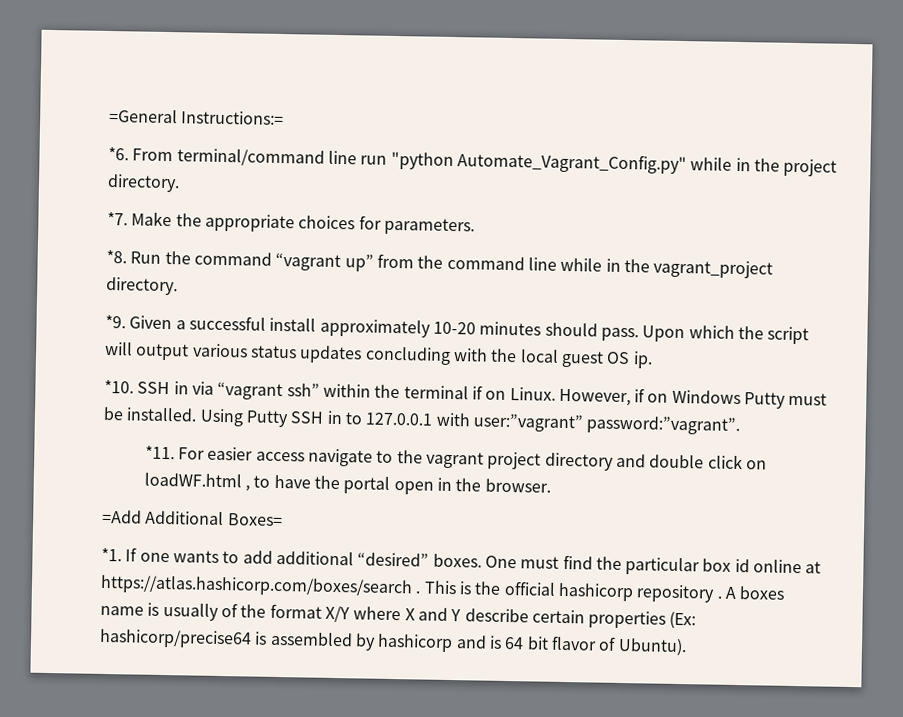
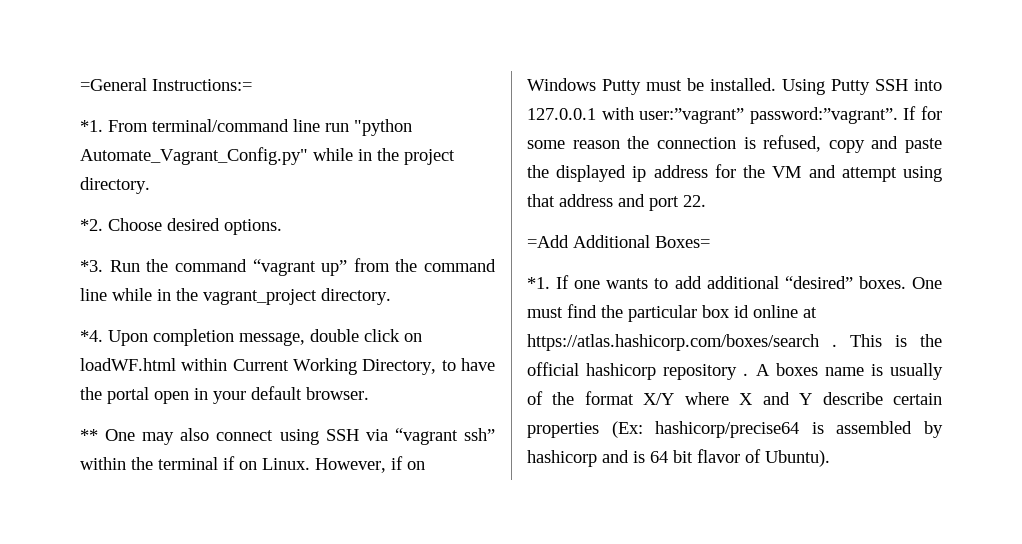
  =General Instructions:=
- *6.
+ *1.
- *7. Make the appropriate choices for parameters.
- *8.
+ *2. Choose desired options.
+ *3.
- *9. Given a successful install approximately 10-20 minutes should pass. Upon which the script will output various status updates concluding with the local guest OS ip.
- *10. SSH in via “vagrant ssh” within the terminal if on Linux.
+ *4. Upon completion message, double click on loadWF.html within Current Working Directory, to have the portal open in your default browser.
+ ** One may also connect using SSH via “vagrant ssh” within the terminal if on Linux.
- Using Putty SSH in to 127.0.0.1 with user:”vagrant” password:”vagrant”.
- *11. For easier access navigate to the vagrant project directory and double click on loadWF.html , to have the portal open in the browser.
+ Using Putty SSH into 127.0.0.1 with user:”vagrant” password:”vagrant”. If for some reason the connection is refused, copy and paste the displayed ip address for the VM and attempt using that address and port 22.

